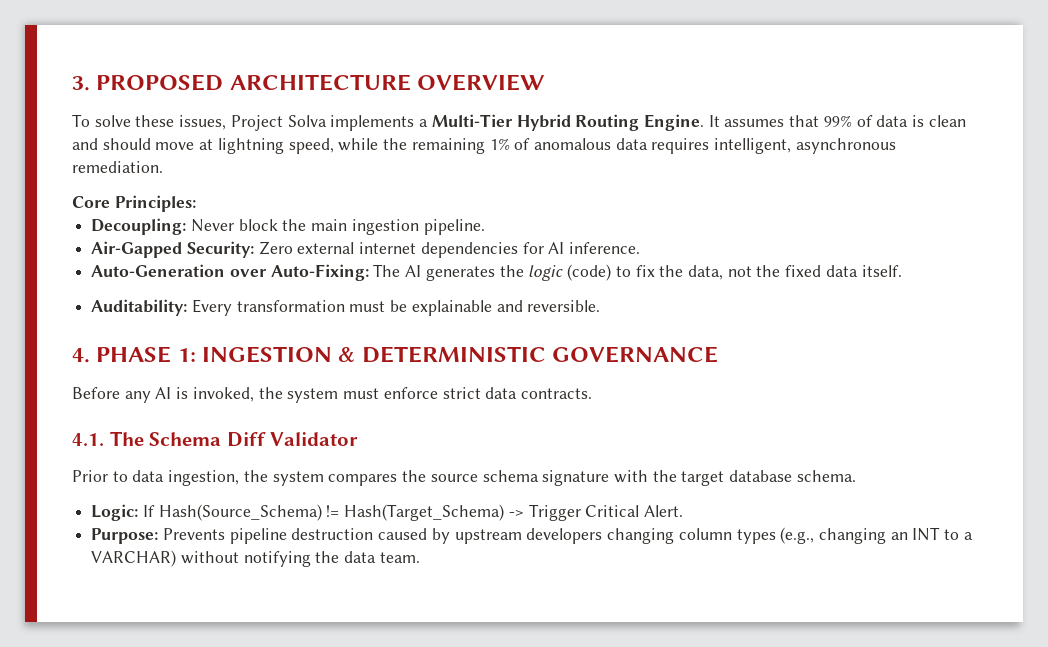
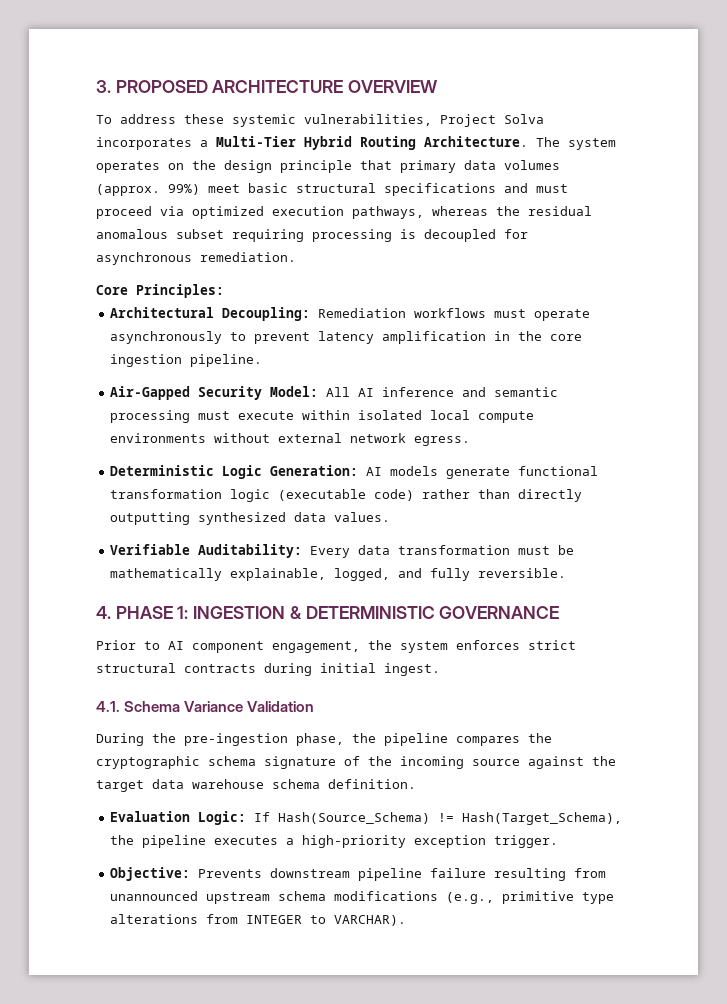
- To solve these issues, Project Solva implements a Multi-Tier Hybrid Routing Engine. It assumes that 99% of data is clean and should move at lightning speed, while the remaining 1% of anomalous data requires intelligent, asynchronous remediation.
+ To address these systemic vulnerabilities, Project Solva incorporates a Multi-Tier Hybrid Routing Architecture. The system operates on the design principle that primary data volumes (approx. 99%) meet basic structural specifications and must proceed via optimized execution pathways, whereas the residual anomalous subset requiring processing is decoupled for asynchronous remediation.
  Core Principles:
- Decoupling: Never block the main ingestion pipeline.
- Air-Gapped Security: Zero external internet dependencies for AI inference.
- Auto-Generation over Auto-Fixing: The AI generates the logic (code) to fix the data, not the fixed data itself.
- Auditability: Every transformation must be explainable and reversible.
+ Architectural Decoupling: Remediation workflows must operate asynchronously to prevent latency amplification in the core ingestion pipeline.
+ Air-Gapped Security Model: All AI inference and semantic processing must execute within isolated local compute environments without external network egress.
+ Deterministic Logic Generation: AI models generate functional transformation logic (executable code) rather than directly outputting synthesized data values.
+ Verifiable Auditability: Every data transformation must be mathematically explainable, logged, and fully reversible.
- Before any AI is invoked, the system must enforce strict data contracts.
- 4.1. The Schema Diff Validator
- Prior to data ingestion, the system compares the source schema signature with the target database schema.
- Logic: If Hash(Source_Schema) != Hash(Target_Schema) -> Trigger Critical Alert.
- Purpose: Prevents pipeline destruction caused by upstream developers changing column types (e.g., changing an INT to a VARCHAR) without notifying the data team.
+ Prior to AI component engagement, the system enforces strict structural contracts during initial ingest.
+ 4.1. Schema Variance Validation
+ During the pre-ingestion phase, the pipeline compares the cryptographic schema signature of the incoming source against the target data warehouse schema definition.
+ Evaluation Logic: If Hash(Source_Schema) != Hash(Target_Schema), the pipeline executes a high-priority exception trigger.
+ Objective: Prevents downstream pipeline failure resulting from unannounced upstream schema modifications (e.g., primitive type alterations from INTEGER to VARCHAR).

